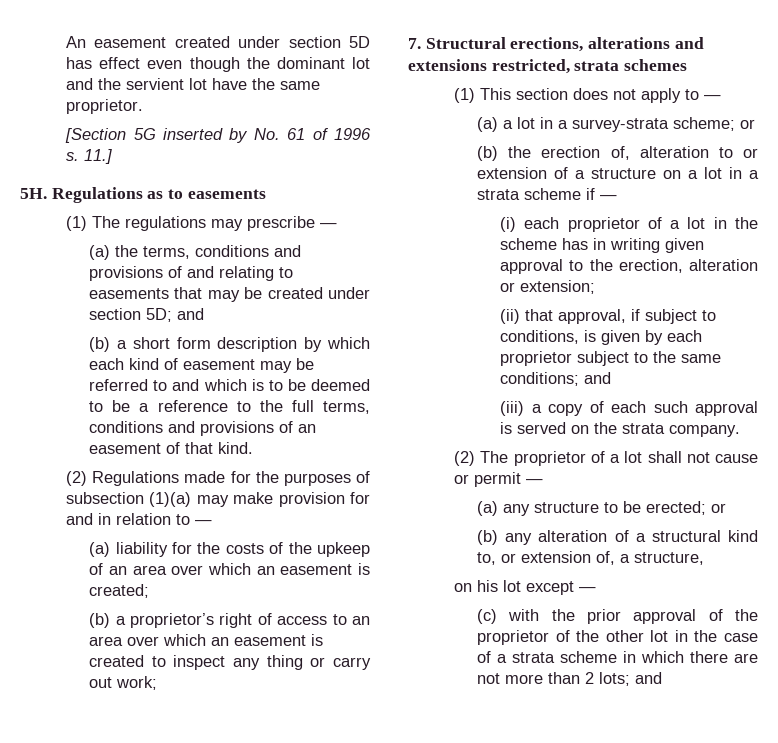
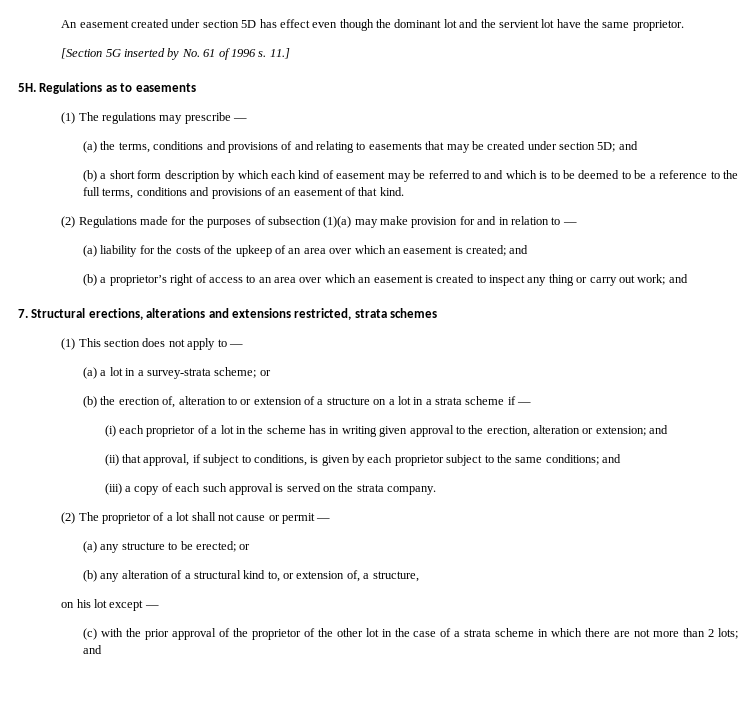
- (a) liability for the costs of the upkeep of an area over which an easement is created;
+ (a) liability for the costs of the upkeep of an area over which an easement is created; and
- (b) a proprietor’s right of access to an area over which an easement is created to inspect any thing or carry out work;
+ (b) a proprietor’s right of access to an area over which an easement is created to inspect any thing or carry out work; and
- (i) each proprietor of a lot in the scheme has in writing given approval to the erection, alteration or extension;
+ (i) each proprietor of a lot in the scheme has in writing given approval to the erection, alteration or extension; and

